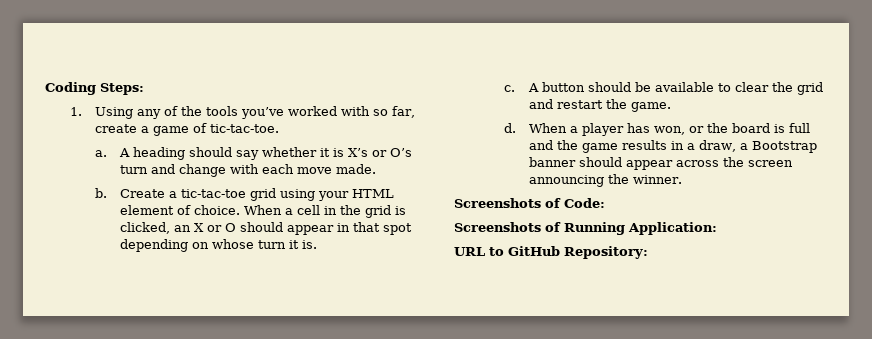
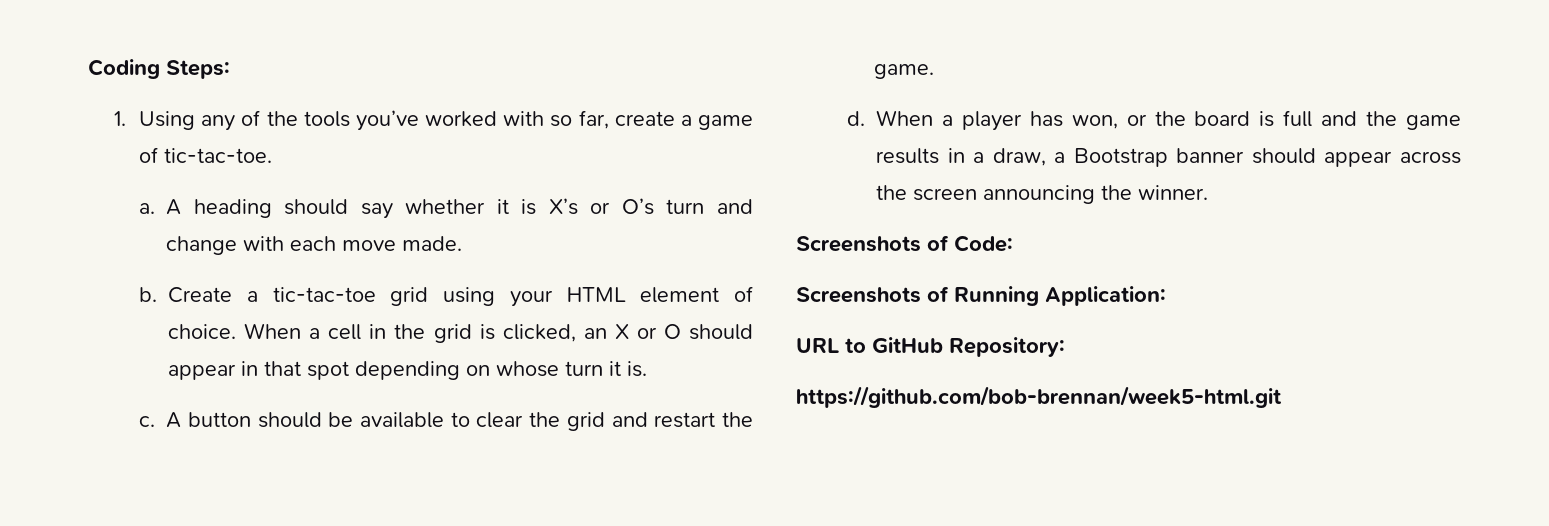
+ https://github.com/bob-brennan/week5-html.git

